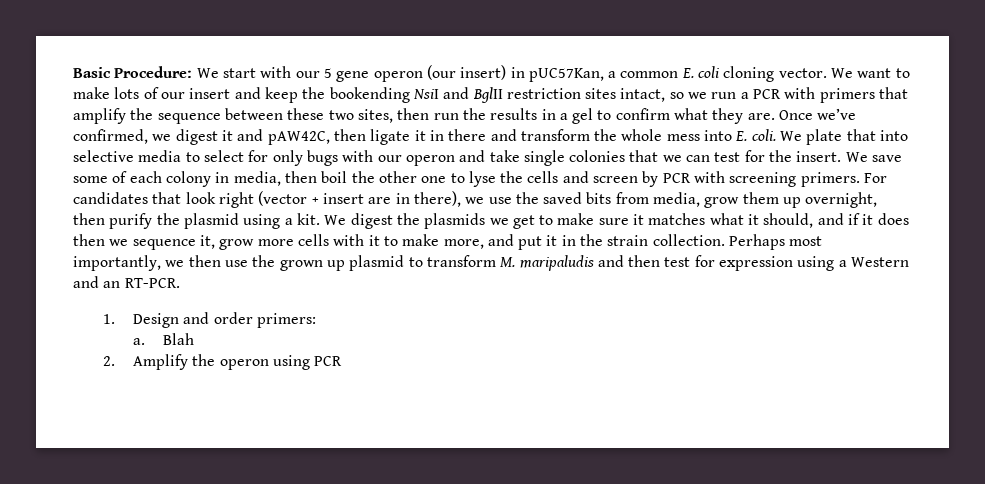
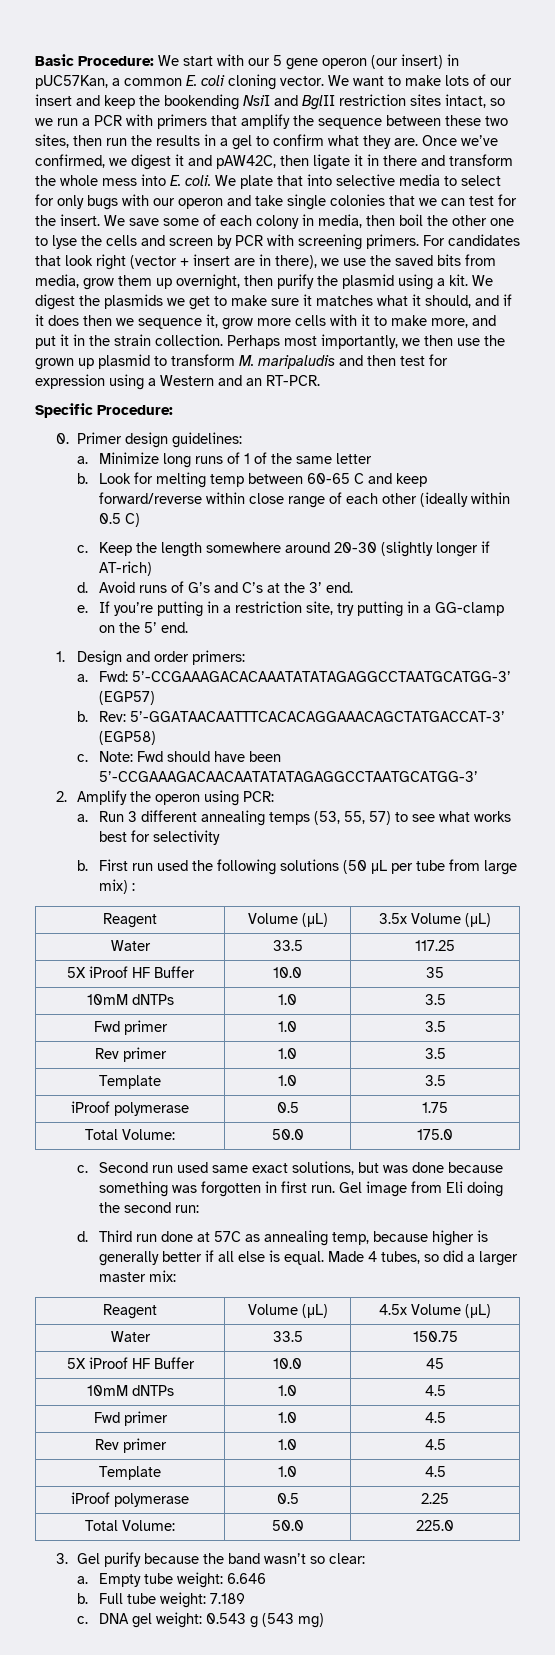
+ Specific Procedure:
+ 0. Primer design guidelines:
+ a. Minimize long runs of 1 of the same letter
+ b. Look for melting temp between 60-65 C and keep forward/reverse within close range of each other (ideally within 0.5 C)
+ c. Keep the length somewhere around 20-30 (slightly longer if AT-rich)
+ d. Avoid runs of G’s and C’s at the 3’ end.
+ e. If you’re putting in a restriction site, try putting in a GG-clamp on the 5’ end.
- Blah
+ Fwd: 5’-CCGAAAGACACAAATATATAGAGGCCTAATGCATGG-3’ (EGP57)
+ b. Rev: 5’-GGATAACAATTTCACACAGGAAACAGCTATGACCAT-3’ (EGP58)
+ c. Note: Fwd should have been 5’-CCGAAAGACAACAATATATAGAGGCCTAATGCATGG-3’
- 2. Amplify the operon using PCR
+ 2. Amplify the operon using PCR:
+ a. Run 3 different annealing temps (53, 55, 57) to see what works best for selectivity
+ b. First run used the following solutions (50 μL per tube from large mix) :
+ Reagent | Volume (μL) | 3.5x Volume (μL)
+ Water | 33.5 | 117.25
+ 5X iProof HF Buffer | 10.0 | 35
+ 10mM dNTPs | 1.0 | 3.5
+ Fwd primer | 1.0 | 3.5
+ Rev primer | 1.0 | 3.5
+ Template | 1.0 | 3.5
+ iProof polymerase | 0.5 | 1.75
+ Total Volume: | 50.0 | 175.0
+ c. Second run used same exact solutions, but was done because something was forgotten in first run. Gel image from Eli doing the second run:
+ d. Third run done at 57C as annealing temp, because higher is generally better if all else is equal. Made 4 tubes, so did a larger master mix:
+ Reagent | Volume (μL) | 4.5x Volume (μL)
+ Water | 33.5 | 150.75
+ 5X iProof HF Buffer | 10.0 | 45
+ 10mM dNTPs | 1.0 | 4.5
+ Fwd primer | 1.0 | 4.5
+ Rev primer | 1.0 | 4.5
+ Template | 1.0 | 4.5
+ iProof polymerase | 0.5 | 2.25
+ Total Volume: | 50.0 | 225.0
+ 3. Gel purify because the band wasn’t so clear:
+ a. Empty tube weight: 6.646
+ b. Full tube weight: 7.189
+ c. DNA gel weight: 0.543 g (543 mg)

